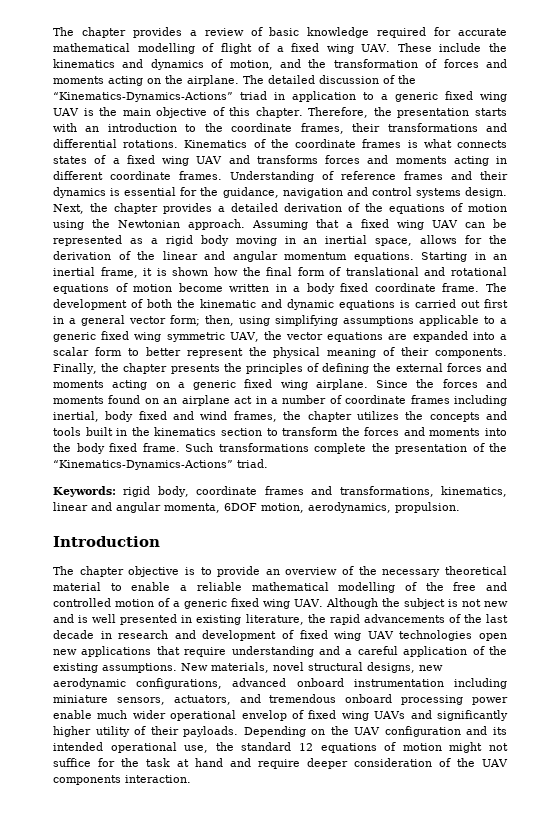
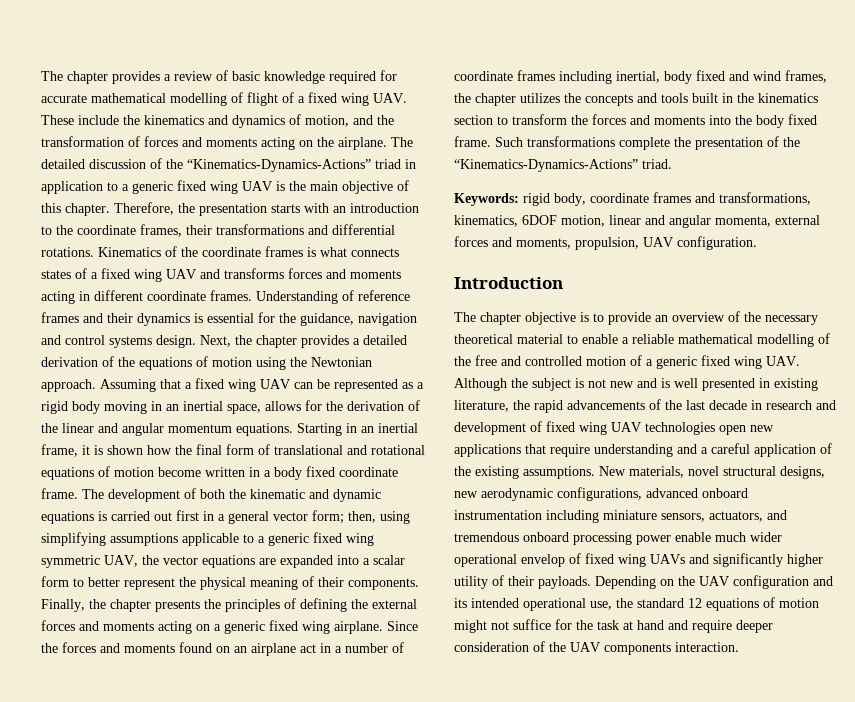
- Keywords: rigid body, coordinate frames and transformations, kinematics, linear and angular momenta, 6DOF motion, aerodynamics, propulsion.
+ Keywords: rigid body, coordinate frames and transformations, kinematics, 6DOF motion, linear and angular momenta, external forces and moments, propulsion, UAV configuration.

